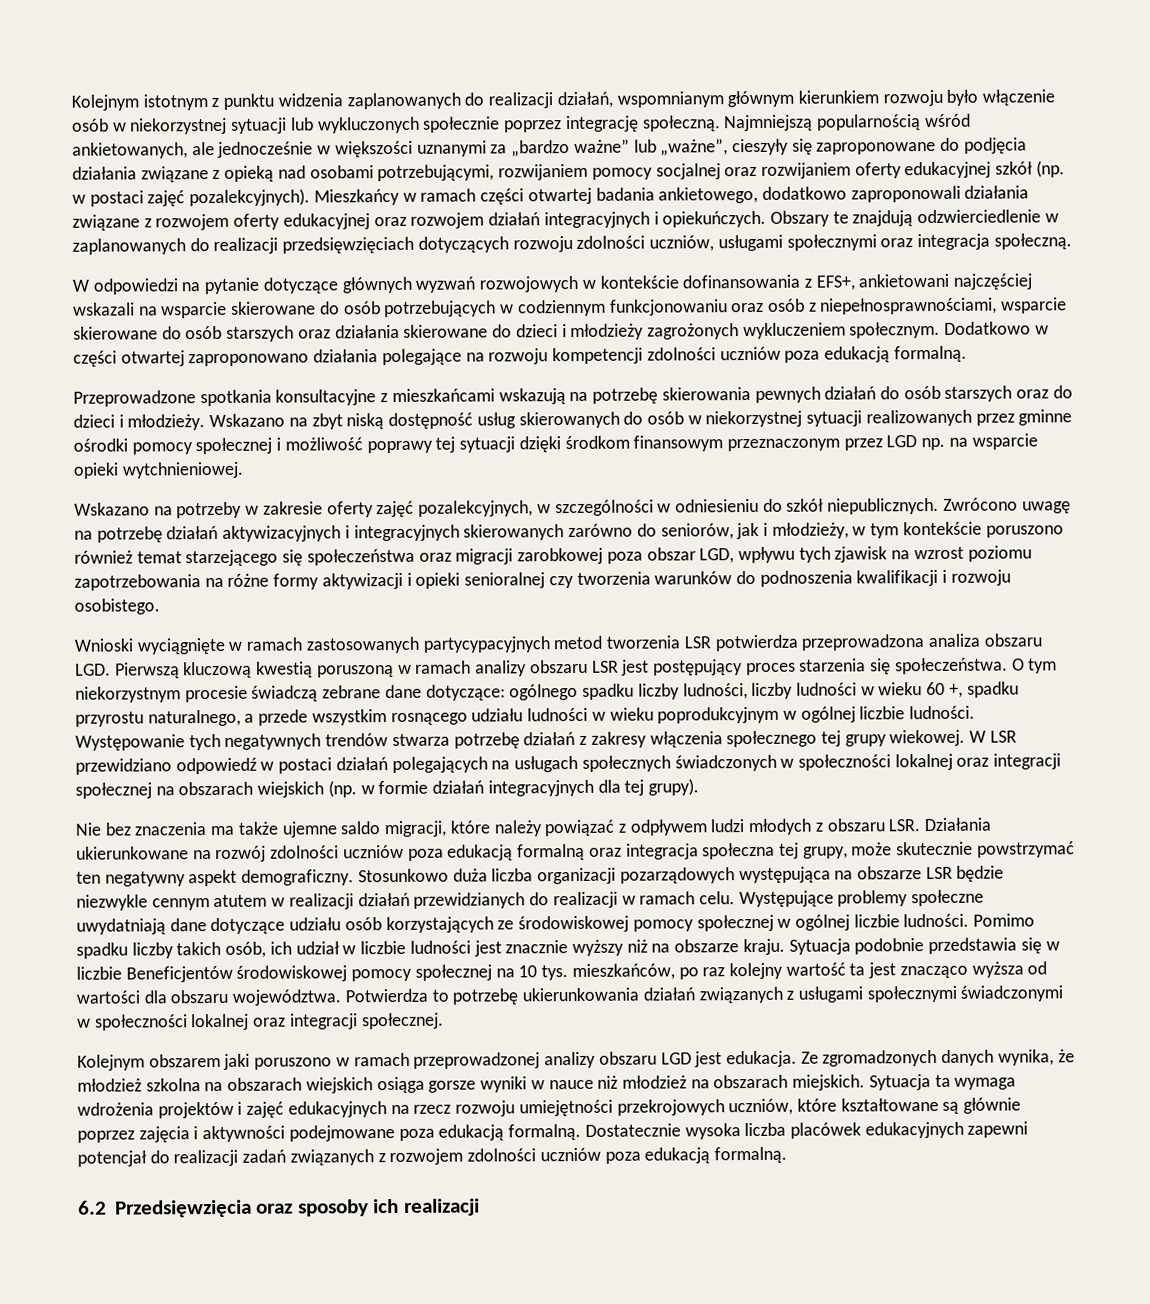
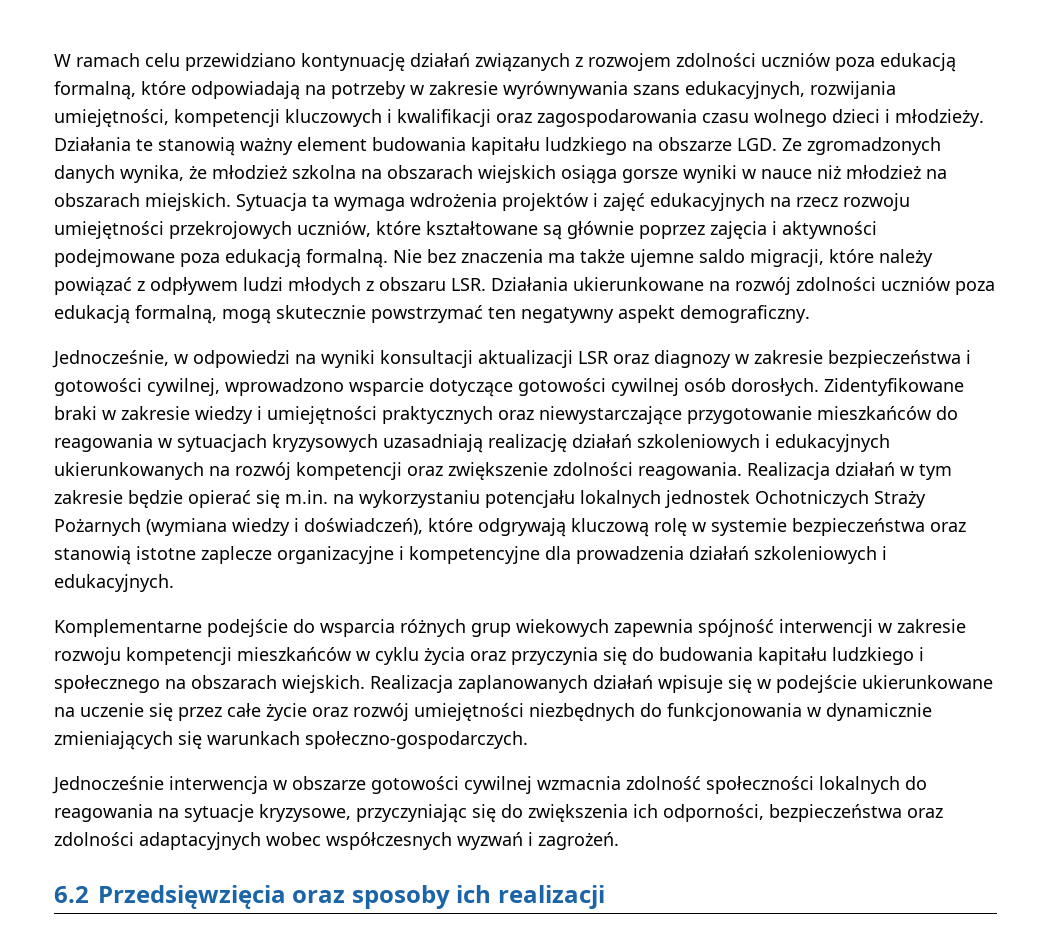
- Kolejnym istotnym z punktu widzenia zaplanowanych do realizacji działań, wspomnianym głównym kierunkiem rozwoju było włączenie osób w niekorzystnej sytuacji lub wykluczonych społecznie poprzez integrację społeczną. Najmniejszą popularnością wśród ankietowanych, ale jednocześnie w większości uznanymi za „bardzo ważne” lub „ważne”, cieszyły się zaproponowane do podjęcia działania związane z opieką nad osobami potrzebującymi, rozwijaniem pomocy socjalnej oraz rozwijaniem oferty edukacyjnej szkół (np. w postaci zajęć pozalekcyjnych). Mieszkańcy w ramach części otwartej badania ankietowego, dodatkowo zaproponowali działania związane z rozwojem oferty edukacyjnej oraz rozwojem działań integracyjnych i opiekuńczych. Obszary te znajdują odzwierciedlenie w zaplanowanych do realizacji przedsięwzięciach dotyczących rozwoju zdolności uczniów, usługami społecznymi oraz integracja społeczną.
- W odpowiedzi na pytanie dotyczące głównych wyzwań rozwojowych w kontekście dofinansowania z EFS+, ankietowani najczęściej wskazali na wsparcie skierowane do osób potrzebujących w codziennym funkcjonowaniu oraz osób z niepełnosprawnościami, wsparcie skierowane do osób starszych oraz działania skierowane do dzieci i młodzieży zagrożonych wykluczeniem społecznym. Dodatkowo w części otwartej zaproponowano działania polegające na rozwoju kompetencji zdolności uczniów poza edukacją formalną.
- Przeprowadzone spotkania konsultacyjne z mieszkańcami wskazują na potrzebę skierowania pewnych działań do osób starszych oraz do dzieci i młodzieży. Wskazano na zbyt niską dostępność usług skierowanych do osób w niekorzystnej sytuacji realizowanych przez gminne ośrodki pomocy społecznej i możliwość poprawy tej sytuacji dzięki środkom finansowym przeznaczonym przez LGD np. na wsparcie opieki wytchnieniowej.
- Wskazano na potrzeby w zakresie oferty zajęć pozalekcyjnych, w szczególności w odniesieniu do szkół niepublicznych. Zwrócono uwagę na potrzebę działań aktywizacyjnych i integracyjnych skierowanych zarówno do seniorów, jak i młodzieży, w tym kontekście poruszono również temat starzejącego się społeczeństwa oraz migracji zarobkowej poza obszar LGD, wpływu tych zjawisk na wzrost poziomu zapotrzebowania na różne formy aktywizacji i opieki senioralnej czy tworzenia warunków do podnoszenia kwalifikacji i rozwoju osobistego.
- Wnioski wyciągnięte w ramach zastosowanych partycypacyjnych metod tworzenia LSR potwierdza przeprowadzona analiza obszaru LGD. Pierwszą kluczową kwestią poruszoną w ramach analizy obszaru LSR jest postępujący proces starzenia się społeczeństwa. O tym niekorzystnym procesie świadczą zebrane dane dotyczące: ogólnego spadku liczby ludności, liczby ludności w wieku 60 +, spadku przyrostu naturalnego, a przede wszystkim rosnącego udziału ludności w wieku poprodukcyjnym w ogólnej liczbie ludności. Występowanie tych negatywnych trendów stwarza potrzebę działań z zakresy włączenia społecznego tej grupy wiekowej. W LSR przewidziano odpowiedź w postaci działań polegających na usługach społecznych świadczonych w społeczności lokalnej oraz integracji społecznej na obszarach wiejskich (np. w formie działań integracyjnych dla tej grupy).
- Nie bez znaczenia ma także ujemne saldo migracji, które należy powiązać z odpływem ludzi młodych z obszaru LSR. Działania ukierunkowane na rozwój zdolności uczniów poza edukacją formalną oraz integracja społeczna tej grupy, może skutecznie powstrzymać ten negatywny aspekt demograficzny. Stosunkowo duża liczba organizacji pozarządowych występująca na obszarze LSR będzie niezwykle cennym atutem w realizacji działań przewidzianych do realizacji w ramach celu. Występujące problemy społeczne uwydatniają dane dotyczące udziału osób korzystających ze środowiskowej pomocy społecznej w ogólnej liczbie ludności. Pomimo spadku liczby takich osób, ich udział w liczbie ludności jest znacznie wyższy niż na obszarze kraju. Sytuacja podobnie przedstawia się w liczbie Beneficjentów środowiskowej pomocy społecznej na 10 tys. mieszkańców, po raz kolejny wartość ta jest znacząco wyższa od wartości dla obszaru województwa. Potwierdza to potrzebę ukierunkowania działań związanych z usługami społecznymi świadczonymi w społeczności lokalnej oraz integracji społecznej.
- Kolejnym obszarem jaki poruszono w ramach przeprowadzonej analizy obszaru LGD jest edukacja. Ze zgromadzonych danych wynika, że młodzież szkolna na obszarach wiejskich osiąga gorsze wyniki w nauce niż młodzież na obszarach miejskich.
+ W ramach celu przewidziano kontynuację działań związanych z rozwojem zdolności uczniów poza edukacją formalną, które odpowiadają na potrzeby w zakresie wyrównywania szans edukacyjnych, rozwijania umiejętności, kompetencji kluczowych i kwalifikacji oraz zagospodarowania czasu wolnego dzieci i młodzieży. Działania te stanowią ważny element budowania kapitału ludzkiego na obszarze LGD. Ze zgromadzonych danych wynika, że młodzież szkolna na obszarach wiejskich osiąga gorsze wyniki w nauce niż młodzież na obszarach miejskich.
- Dostatecznie wysoka liczba placówek edukacyjnych zapewni potencjał do realizacji zadań związanych z rozwojem zdolności uczniów poza edukacją formalną.
+ Nie bez znaczenia ma także ujemne saldo migracji, które należy powiązać z odpływem ludzi młodych z obszaru LSR. Działania ukierunkowane na rozwój zdolności uczniów poza edukacją formalną, mogą skutecznie powstrzymać ten negatywny aspekt demograficzny.
+ Jednocześnie, w odpowiedzi na wyniki konsultacji aktualizacji LSR oraz diagnozy w zakresie bezpieczeństwa i gotowości cywilnej, wprowadzono wsparcie dotyczące gotowości cywilnej osób dorosłych. Zidentyfikowane braki w zakresie wiedzy i umiejętności praktycznych oraz niewystarczające przygotowanie mieszkańców do reagowania w sytuacjach kryzysowych uzasadniają realizację działań szkoleniowych i edukacyjnych ukierunkowanych na rozwój kompetencji oraz zwiększenie zdolności reagowania. Realizacja działań w tym zakresie będzie opierać się m.in. na wykorzystaniu potencjału lokalnych jednostek Ochotniczych Straży Pożarnych (wymiana wiedzy i doświadczeń), które odgrywają kluczową rolę w systemie bezpieczeństwa oraz stanowią istotne zaplecze organizacyjne i kompetencyjne dla prowadzenia działań szkoleniowych i edukacyjnych.
+ Komplementarne podejście do wsparcia różnych grup wiekowych zapewnia spójność interwencji w zakresie rozwoju kompetencji mieszkańców w cyklu życia oraz przyczynia się do budowania kapitału ludzkiego i społecznego na obszarach wiejskich. Realizacja zaplanowanych działań wpisuje się w podejście ukierunkowane na uczenie się przez całe życie oraz rozwój umiejętności niezbędnych do funkcjonowania w dynamicznie zmieniających się warunkach społeczno-gospodarczych.
+ Jednocześnie interwencja w obszarze gotowości cywilnej wzmacnia zdolność społeczności lokalnych do reagowania na sytuacje kryzysowe, przyczyniając się do zwiększenia ich odporności, bezpieczeństwa oraz zdolności adaptacyjnych wobec współczesnych wyzwań i zagrożeń.

